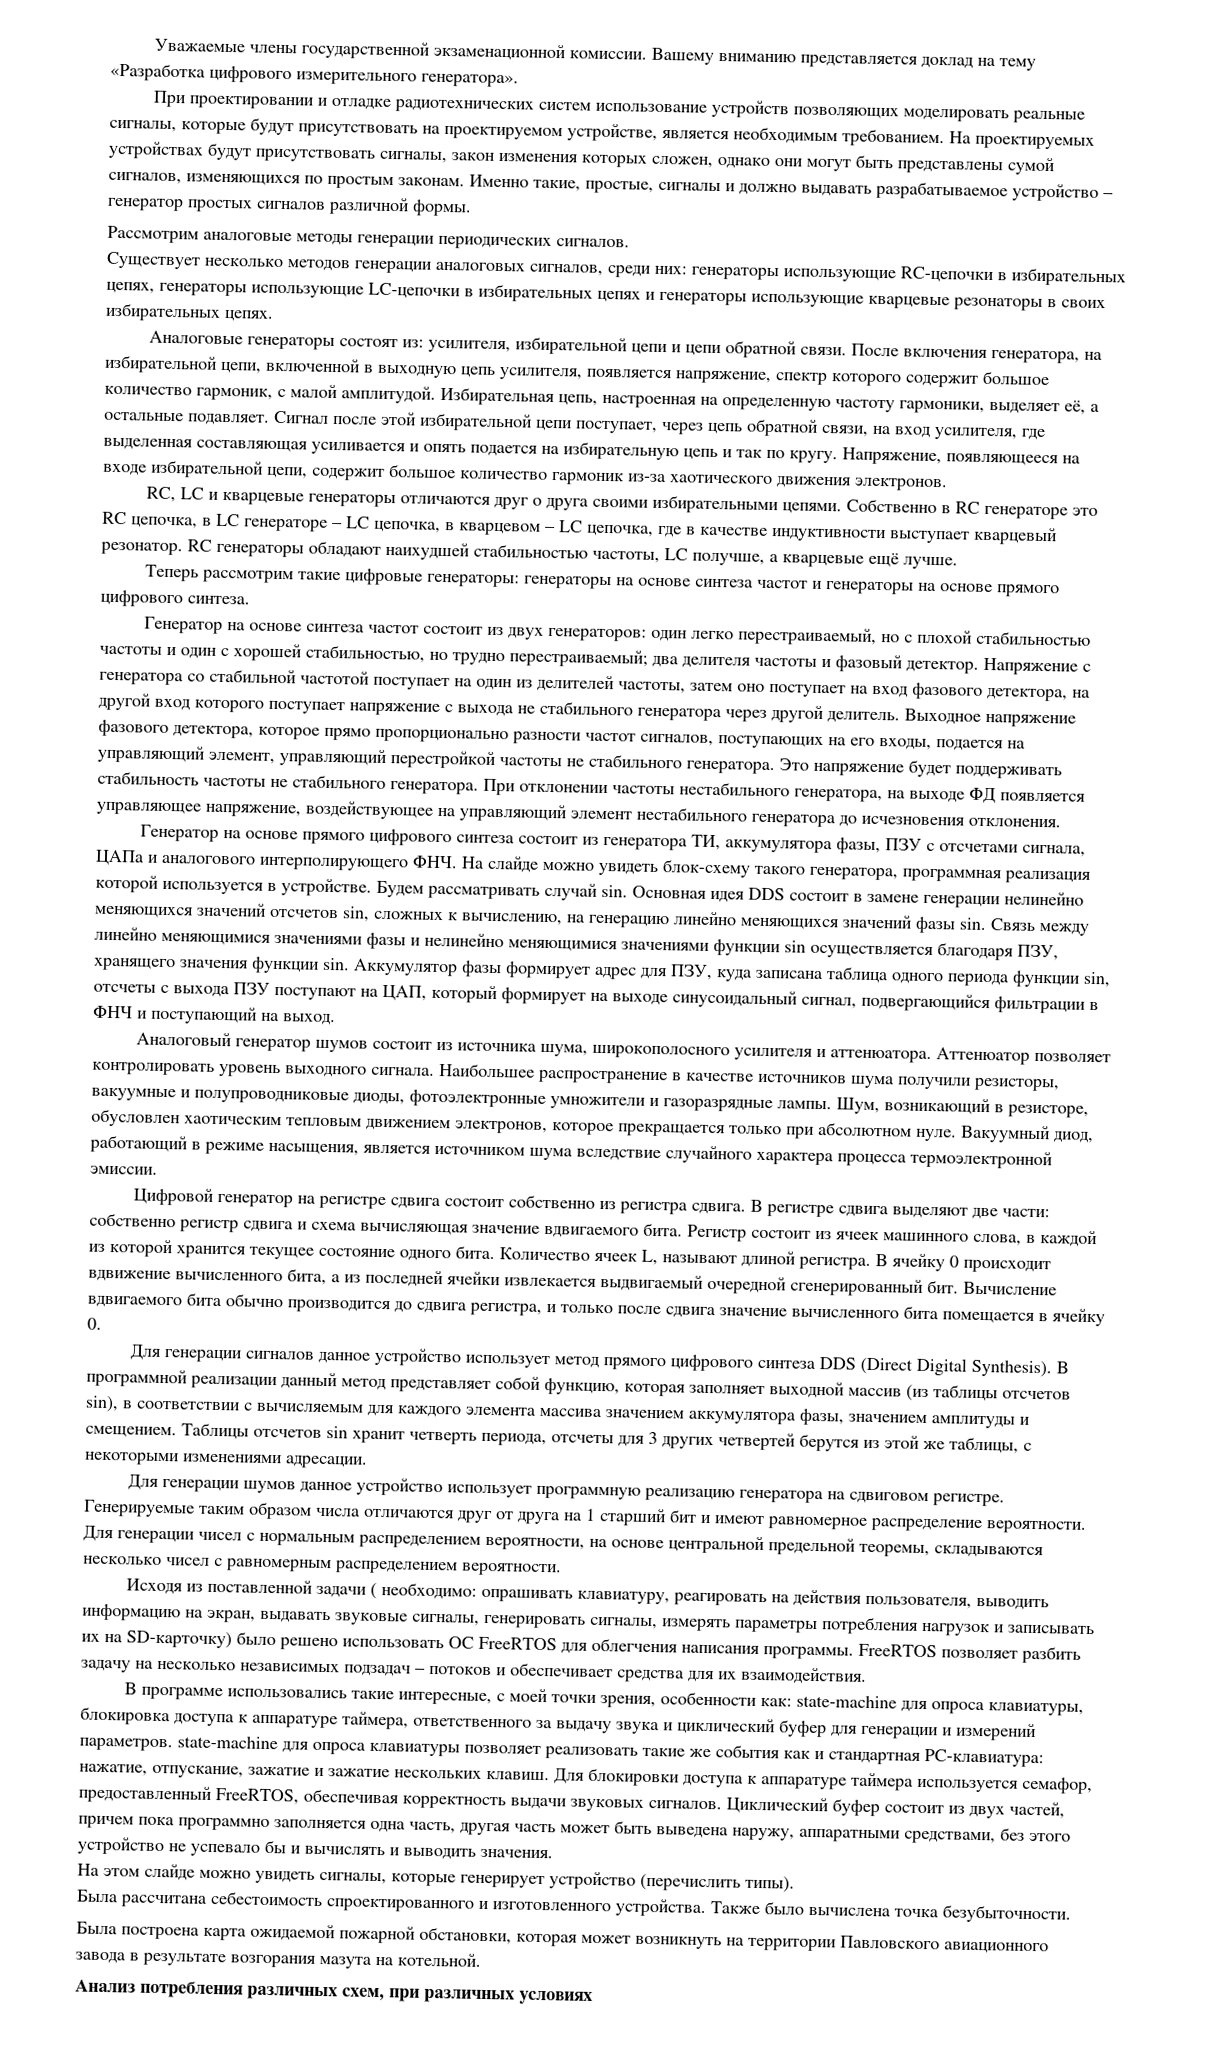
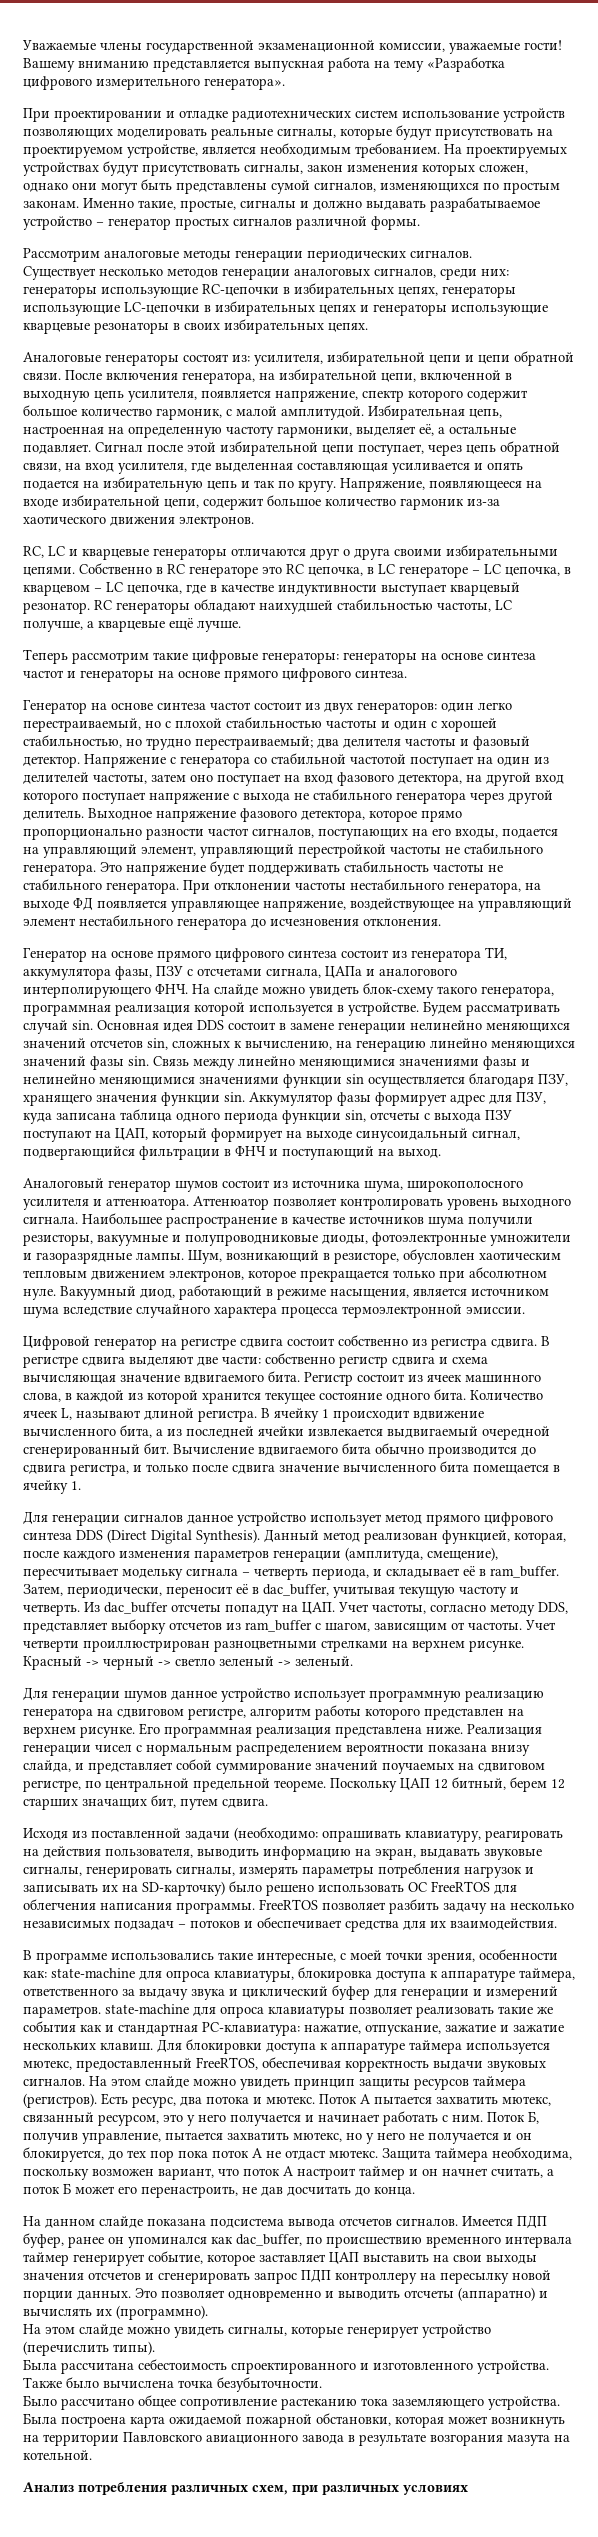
- Уважаемые члены государственной экзаменационной комиссии.
+ Уважаемые члены государственной экзаменационной комиссии, уважаемые гости!
- Вашему вниманию представляется доклад на тему «Разработка цифрового измерительного генератора».
+ Вашему вниманию представляется выпускная работа на тему «Разработка цифрового измерительного генератора».
- В ячейку 0 происходит вдвижение вычисленного бита, а из последней ячейки извлекается выдвигаемый очередной сгенерированный бит.
+ В ячейку 1 происходит вдвижение вычисленного бита, а из последней ячейки извлекается выдвигаемый очередной сгенерированный бит.
- Вычисление вдвигаемого бита обычно производится до сдвига регистра, и только после сдвига значение вычисленного бита помещается в ячейку 0.
+ Вычисление вдвигаемого бита обычно производится до сдвига регистра, и только после сдвига значение вычисленного бита помещается в ячейку 1.
- В программной реализации данный метод представляет собой функцию, которая заполняет выходной массив (из таблицы отсчетов sin), в соответствии с вычисляемым для каждого элемента массива значением аккумулятора фазы, значением амплитуды и смещением. Таблицы отсчетов sin хранит четверть периода, отсчеты для 3 других четвертей берутся из этой же таблицы, с некоторыми изменениями адресации.
+ Данный метод реализован функцией, которая, после каждого изменения параметров генерации (амплитуда, смещение), пересчитывает модельку сигнала – четверть периода, и складывает её в ram_buffer. Затем, периодически, переносит её в dac_buffer, учитывая текущую частоту и четверть. Из dac_buffer отсчеты попадут на ЦАП. Учет частоты, согласно методу DDS, представляет выборку отсчетов из ram_buffer с шагом, зависящим от частоты. Учет четверти проиллюстрирован разноцветными стрелками на верхнем рисунке. Красный -> черный -> светло зеленый -> зеленый.
- Для генерации шумов данное устройство использует программную реализацию генератора на сдвиговом регистре. Генерируемые таким образом числа отличаются друг от друга на 1 старший бит и имеют равномерное распределение вероятности. Для генерации чисел с нормальным распределением вероятности, на основе центральной предельной теоремы, складываются несколько чисел с равномерным распределением вероятности.
+ Для генерации шумов данное устройство использует программную реализацию генератора на сдвиговом регистре, алгоритм работы которого представлен на верхнем рисунке. Его программная реализация представлена ниже. Реализация генерации чисел с нормальным распределением вероятности показана внизу слайда, и представляет собой суммирование значений поучаемых на сдвиговом регистре, по центральной предельной теореме. Поскольку ЦАП 12 битный, берем 12 старших значащих бит, путем сдвига.
- Исходя из поставленной задачи ( необходимо: опрашивать клавиатуру, реагировать на действия пользователя, выводить информацию на экран, выдавать звуковые сигналы, генерировать сигналы, измерять параметры потребления нагрузок и записывать их на SD-карточку) было решено использовать ОС FreeRTOS для облегчения написания программы.
+ Исходя из поставленной задачи (необходимо: опрашивать клавиатуру, реагировать на действия пользователя, выводить информацию на экран, выдавать звуковые сигналы, генерировать сигналы, измерять параметры потребления нагрузок и записывать их на SD-карточку) было решено использовать ОС FreeRTOS для облегчения написания программы.
- Для блокировки доступа к аппаратуре таймера используется семафор, предоставленный FreeRTOS, обеспечивая корректность выдачи звуковых сигналов.
+ Для блокировки доступа к аппаратуре таймера используется мютекс, предоставленный FreeRTOS, обеспечивая корректность выдачи звуковых сигналов.
- Циклический буфер состоит из двух частей, причем пока программно заполняется одна часть, другая часть может быть выведена наружу, аппаратными средствами, без этого устройство не успевало бы и вычислять и выводить значения.
+ На этом слайде можно увидеть принцип защиты ресурсов таймера (регистров). Есть ресурс, два потока и мютекс. Поток А пытается захватить мютекс, связанный ресурсом, это у него получается и начинает работать с ним. Поток Б, получив управление, пытается захватить мютекс, но у него не получается и он блокируется, до тех пор пока поток А не отдаст мютекс. Защита таймера необходима, поскольку возможен вариант, что поток А настроит таймер и он начнет считать, а поток Б может его перенастроить, не дав досчитать до конца.
+ На данном слайде показана подсистема вывода отсчетов сигналов. Имеется ПДП буфер, ранее он упоминался как dac_buffer, по происшествию временного интервала таймер генерирует событие, которое заставляет ЦАП выставить на свои выходы значения отсчетов и сгенерировать запрос ПДП контроллеру на пересылку новой порции данных. Это позволяет одновременно и выводить отсчеты (аппаратно) и вычислять их (программно).
+ Было рассчитано общее сопротивление растеканию тока заземляющего устройства.

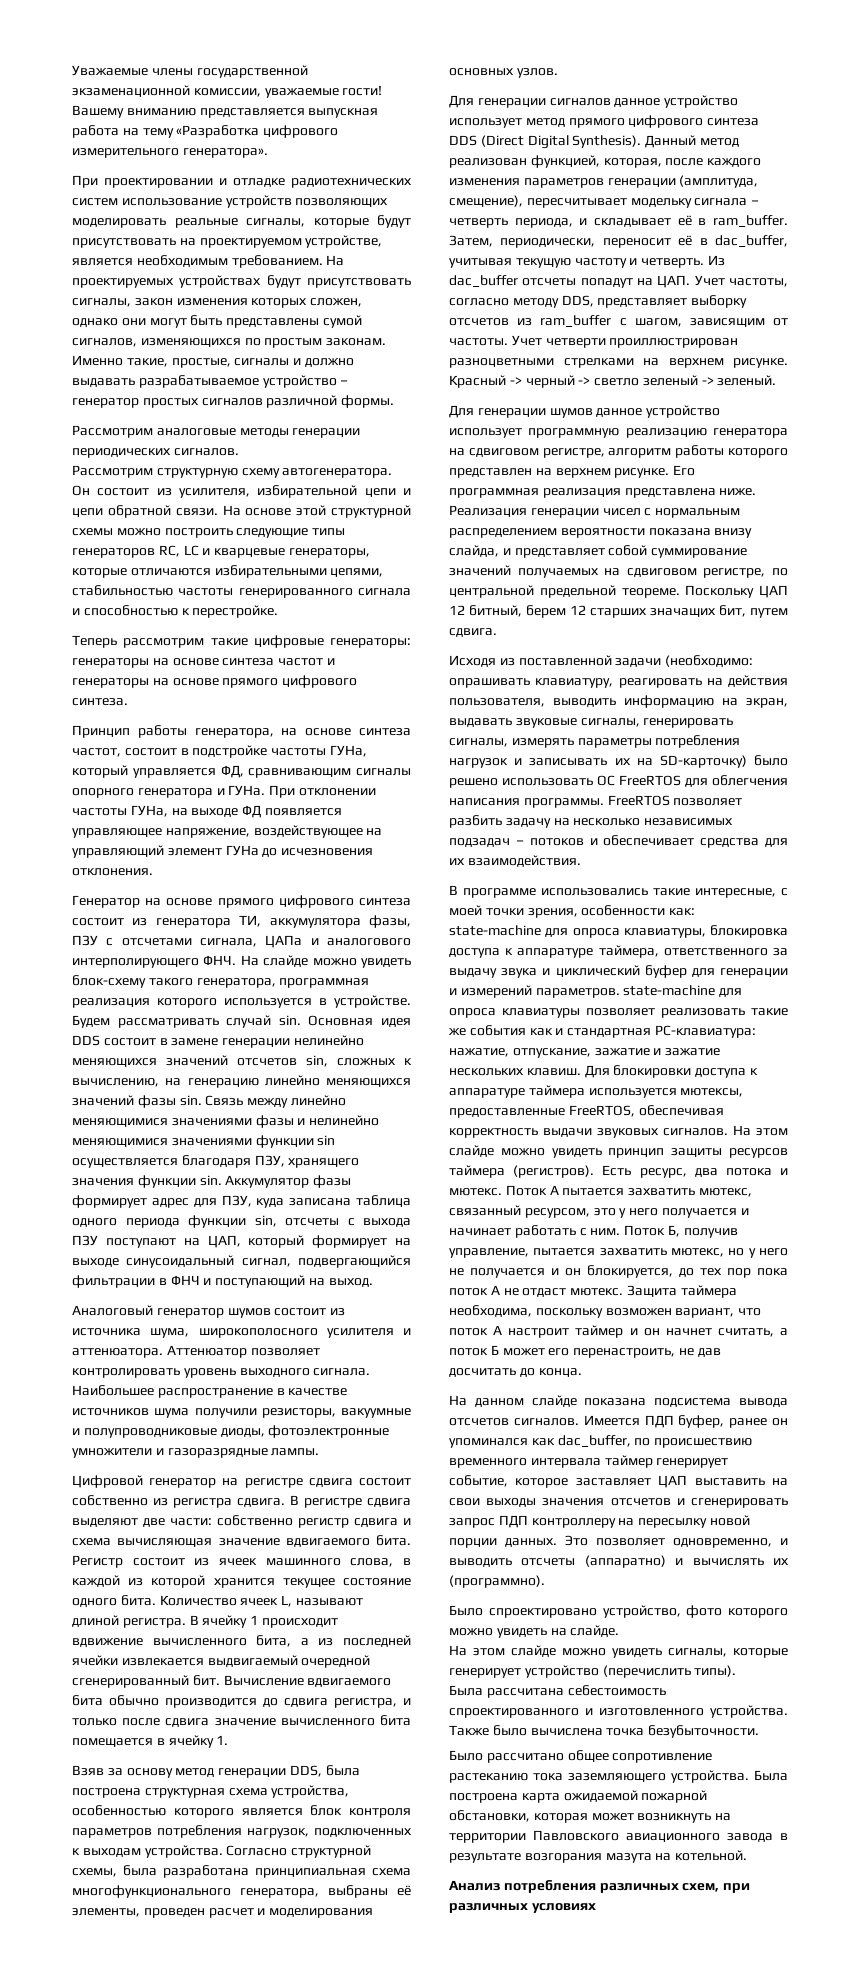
- Существует несколько методов генерации аналоговых сигналов, среди них: генераторы использующие RC-цепочки в избирательных цепях, генераторы использующие LC-цепочки в избирательных цепях и генераторы использующие кварцевые резонаторы в своих избирательных цепях.
- Аналоговые генераторы состоят из: усилителя, избирательной цепи и цепи обратной связи.
+ Рассмотрим структурную схему автогенератора. Он состоит из усилителя, избирательной цепи и цепи обратной связи.
- После включения генератора, на избирательной цепи, включенной в выходную цепь усилителя, появляется напряжение, спектр которого содержит большое количество гармоник, с малой амплитудой. Избирательная цепь, настроенная на определенную частоту гармоники, выделяет её, а остальные подавляет. Сигнал после этой избирательной цепи поступает, через цепь обратной связи, на вход усилителя, где выделенная составляющая усиливается и опять подается на избирательную цепь и так по кругу. Напряжение, появляющееся на входе избирательной цепи, содержит большое количество гармоник из-за хаотического движения электронов.
- RC, LC и кварцевые генераторы отличаются друг о друга своими избирательными цепями. Собственно в RC генераторе это RC цепочка, в LC генераторе – LC цепочка, в кварцевом – LC цепочка, где в качестве индуктивности выступает кварцевый резонатор. RC генераторы обладают наихудшей стабильностью частоты, LC получше, а кварцевые ещё лучше.
+ На основе этой структурной схемы можно построить следующие типы генераторов RC, LC и кварцевые генераторы, которые отличаются избирательными цепями, стабильностью частоты генерированного сигнала и способностью к перестройке.
- Генератор на основе синтеза частот состоит из двух генераторов: один легко перестраиваемый, но с плохой стабильностью частоты и один с хорошей стабильностью, но трудно перестраиваемый; два делителя частоты и фазовый детектор. Напряжение с генератора со стабильной частотой поступает на один из делителей частоты, затем оно поступает на вход фазового детектора, на другой вход которого поступает напряжение с выхода не стабильного генератора через другой делитель. Выходное напряжение фазового детектора, которое прямо пропорционально разности частот сигналов, поступающих на его входы, подается на управляющий элемент, управляющий перестройкой частоты не стабильного генератора. Это напряжение будет поддерживать стабильность частоты не стабильного генератора.
+ Принцип работы генератора, на основе синтеза частот, состоит в подстройке частоты ГУНа, который управляется ФД, сравнивающим сигналы опорного генератора и ГУНа.
- При отклонении частоты нестабильного генератора, на выходе ФД появляется управляющее напряжение, воздействующее на управляющий элемент нестабильного генератора до исчезновения отклонения.
+ При отклонении частоты ГУНа, на выходе ФД появляется управляющее напряжение, воздействующее на управляющий элемент ГУНа до исчезновения отклонения.
- Генератор на основе прямого цифрового синтеза состоит из генератора ТИ, аккумулятора фазы, ПЗУ с отсчетами сигнала, ЦАПа и аналогового интерполирующего ФНЧ. На слайде можно увидеть блок-схему такого генератора, программная реализация которой используется в устройстве.
+ Генератор на основе прямого цифрового синтеза состоит из генератора ТИ, аккумулятора фазы, ПЗУ с отсчетами сигнала, ЦАПа и аналогового интерполирующего ФНЧ. На слайде можно увидеть блок-схему такого генератора, программная реализация которого используется в устройстве.
- Шум, возникающий в резисторе, обусловлен хаотическим тепловым движением электронов, которое прекращается только при абсолютном нуле. Вакуумный диод, работающий в режиме насыщения, является источником шума вследствие случайного характера процесса термоэлектронной эмиссии.
+ Взяв за основу метод генерации DDS, была построена структурная схема устройства, особенностью которого является блок контроля параметров потребления нагрузок, подключенных к выходам устройства. Согласно структурной схемы, была разработана принципиальная схема многофункционального генератора, выбраны её элементы, проведен расчет и моделирования основных узлов.
- Реализация генерации чисел с нормальным распределением вероятности показана внизу слайда, и представляет собой суммирование значений поучаемых на сдвиговом регистре, по центральной предельной теореме.
+ Реализация генерации чисел с нормальным распределением вероятности показана внизу слайда, и представляет собой суммирование значений получаемых на сдвиговом регистре, по центральной предельной теореме.
- Для блокировки доступа к аппаратуре таймера используется мютекс, предоставленный FreeRTOS, обеспечивая корректность выдачи звуковых сигналов.
+ Для блокировки доступа к аппаратуре таймера используется мютексы, предоставленные FreeRTOS, обеспечивая корректность выдачи звуковых сигналов.
- Это позволяет одновременно и выводить отсчеты (аппаратно) и вычислять их (программно).
+ Это позволяет одновременно, и выводить отсчеты (аппаратно) и вычислять их (программно).
+ Было спроектировано устройство, фото которого можно увидеть на слайде.

